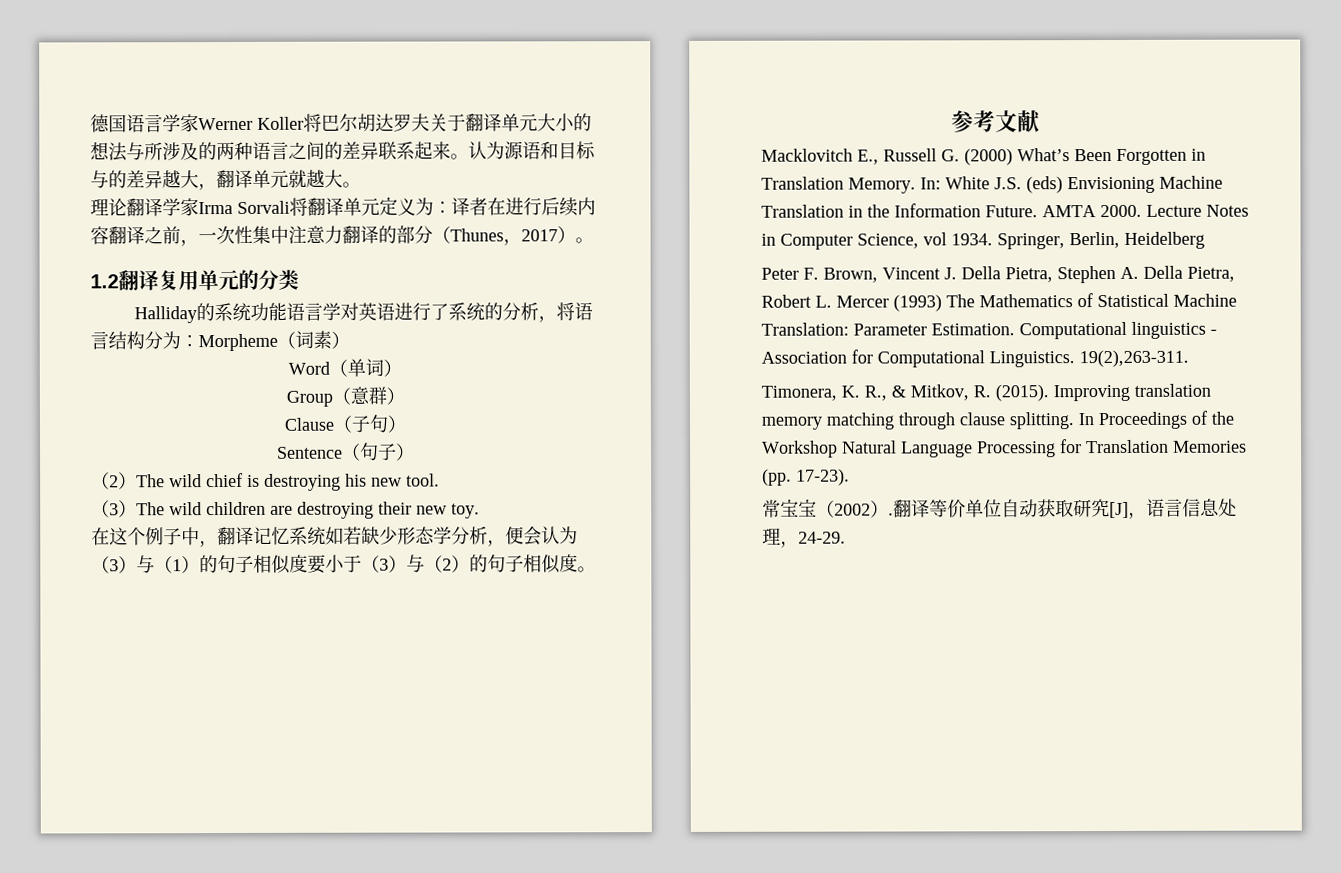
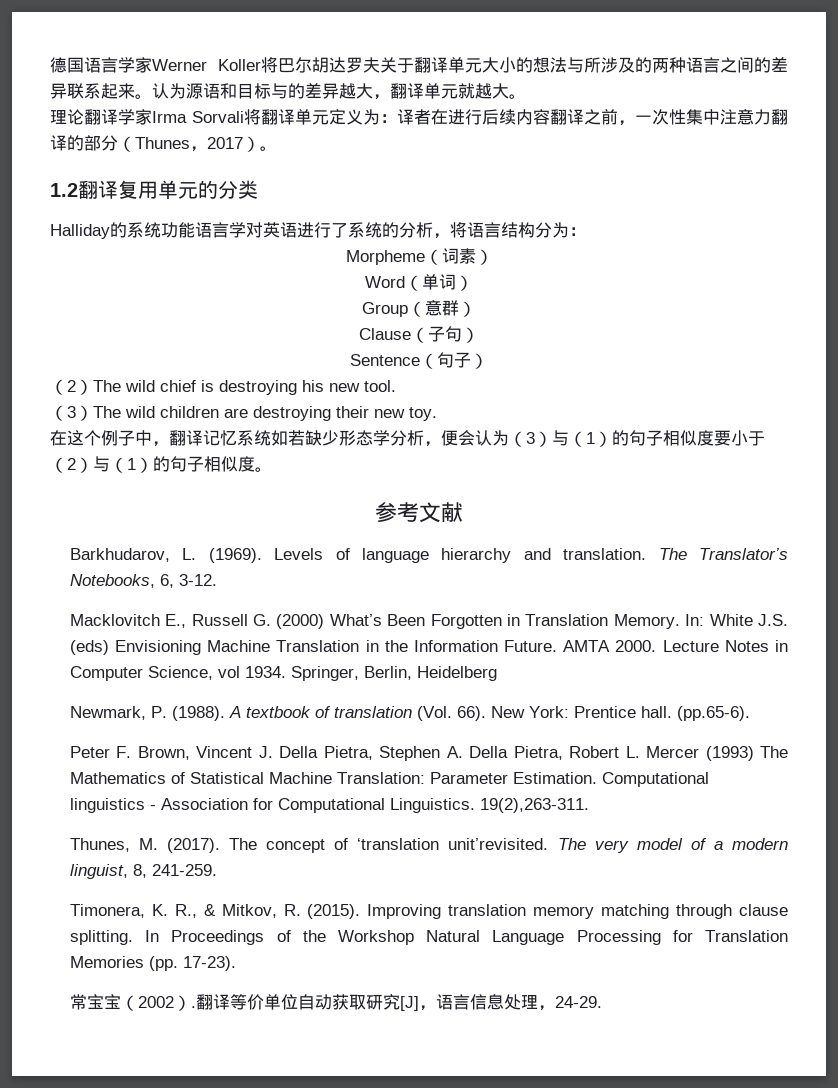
- Halliday的系统功能语言学对英语进行了系统的分析，将语言结构分为：Morpheme（词素）
+ Halliday的系统功能语言学对英语进行了系统的分析，将语言结构分为：
+ Morpheme（词素）
- 在这个例子中，翻译记忆系统如若缺少形态学分析，便会认为（3）与（1）的句子相似度要小于（3）与（2）的句子相似度。
+ 在这个例子中，翻译记忆系统如若缺少形态学分析，便会认为（3）与（1）的句子相似度要小于（2）与（1）的句子相似度。
+ Barkhudarov, L. (1969). Levels of language hierarchy and translation. The Translator’s Notebooks, 6, 3-12.
+ Newmark, P. (1988). A textbook of translation (Vol. 66). New York: Prentice hall. (pp.65-6).
+ Thunes, M. (2017). The concept of ‘translation unit’revisited. The very model of a modern linguist, 8, 241-259.

